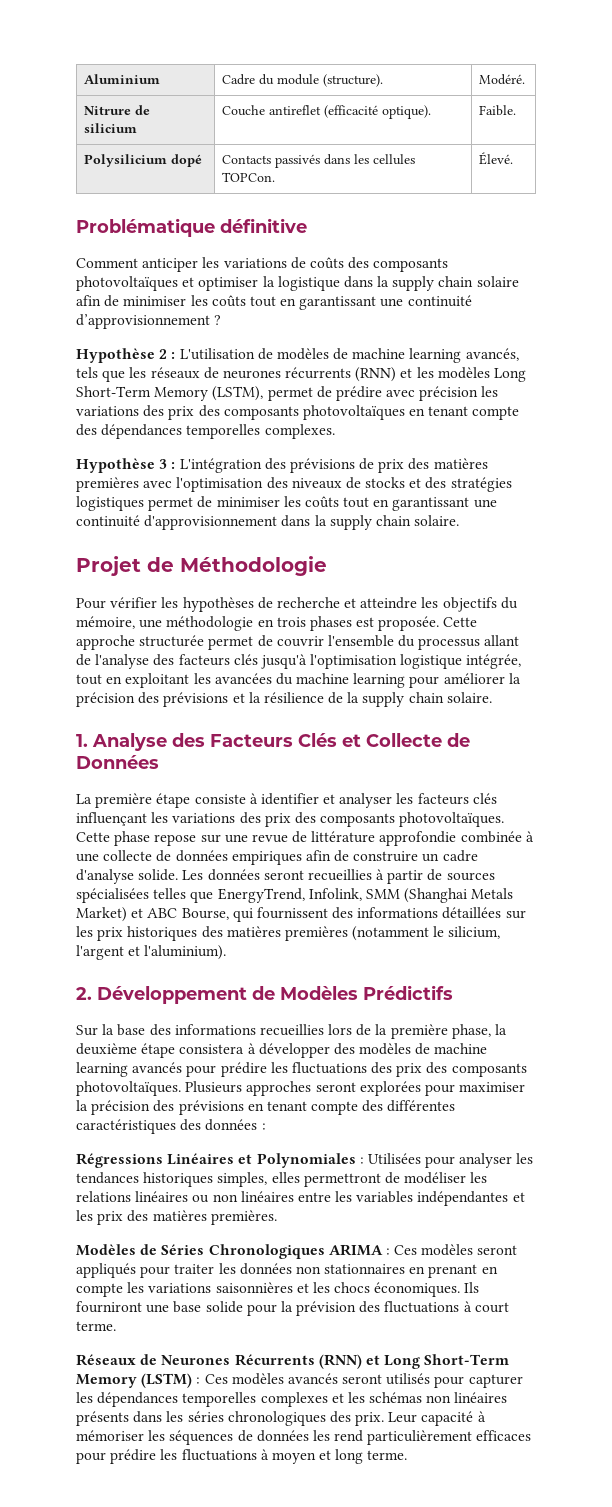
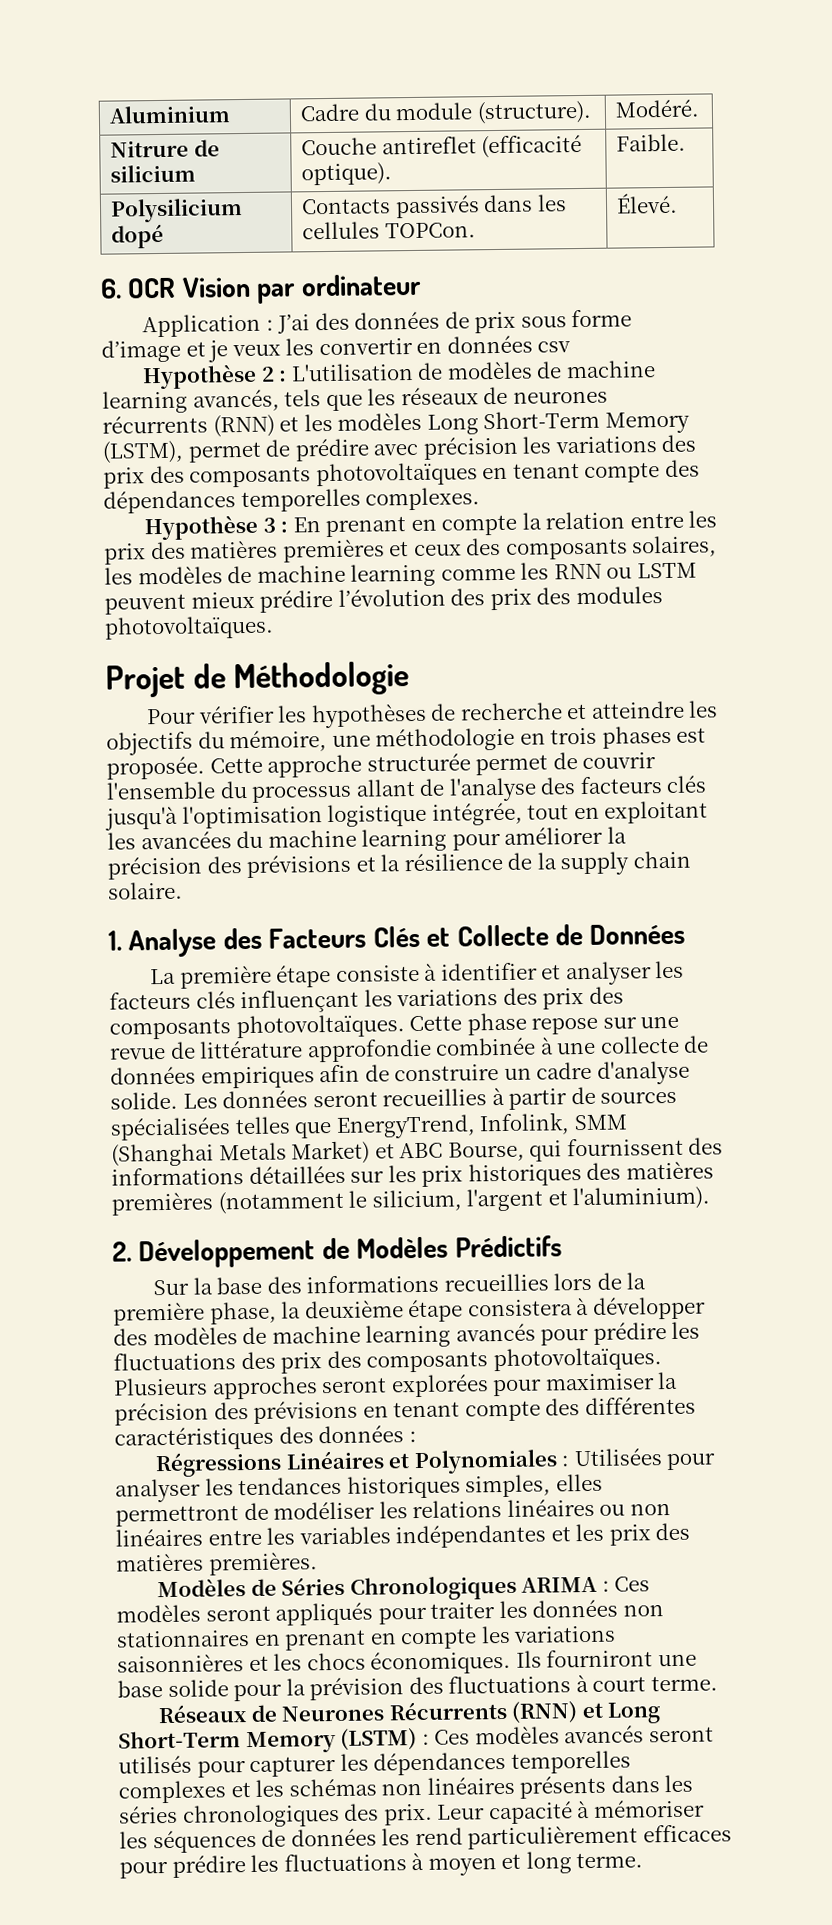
- Problématique définitive
- Comment anticiper les variations de coûts des composants photovoltaïques et optimiser la logistique dans la supply chain solaire afin de minimiser les coûts tout en garantissant une continuité d’approvisionnement ?
+ 6. OCR Vision par ordinateur
+ Application : J’ai des données de prix sous forme d’image et je veux les convertir en données csv
- Hypothèse 3 : L'intégration des prévisions de prix des matières premières avec l'optimisation des niveaux de stocks et des stratégies logistiques permet de minimiser les coûts tout en garantissant une continuité d'approvisionnement dans la supply chain solaire.
+ Hypothèse 3 : En prenant en compte la relation entre les prix des matières premières et ceux des composants solaires, les modèles de machine learning comme les RNN ou LSTM peuvent mieux prédire l’évolution des prix des modules photovoltaïques.

